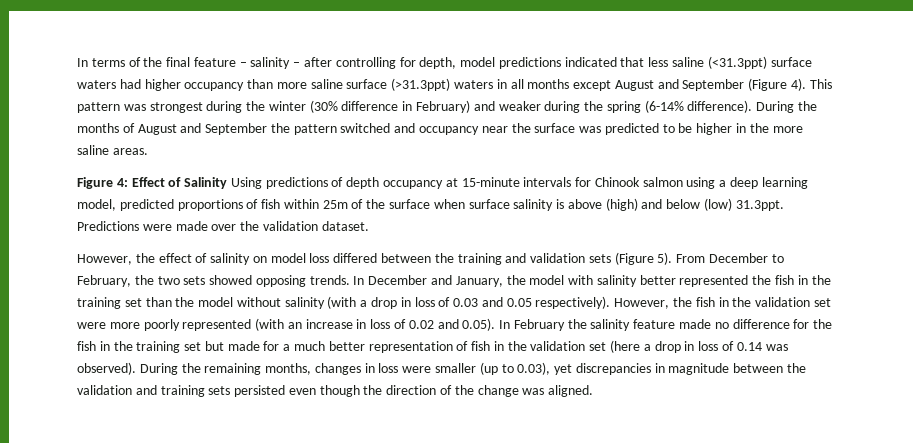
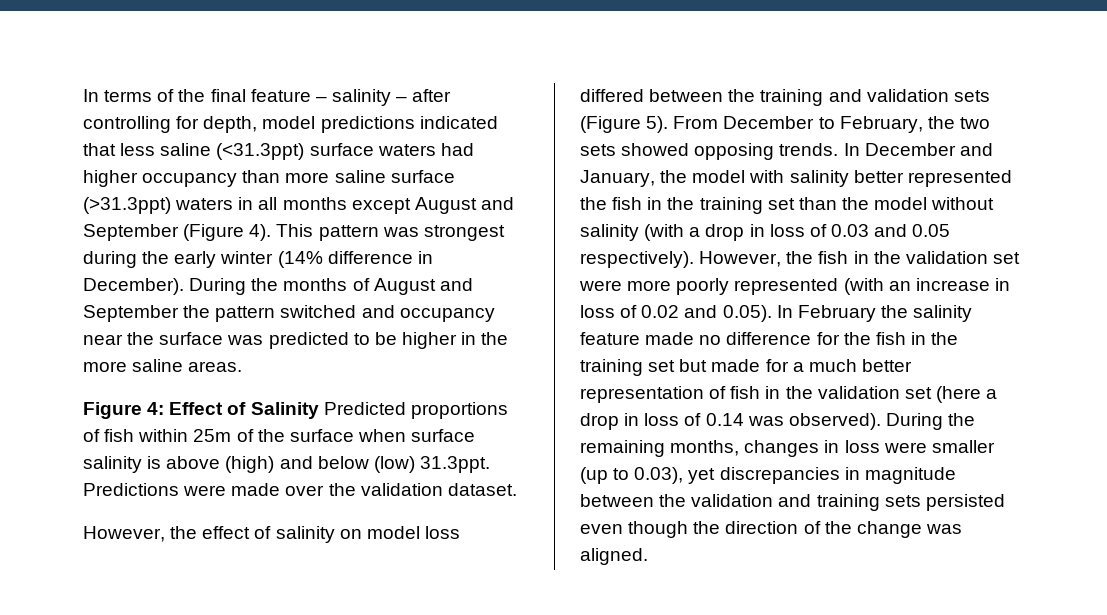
- This pattern was strongest during the winter (30% difference in February) and weaker during the spring (6-14% difference).
+ This pattern was strongest during the early winter (14% difference in December).
- Figure 4: Effect of Salinity Using predictions of depth occupancy at 15-minute intervals for Chinook salmon using a deep learning model, predicted proportions of fish within 25m of the surface when surface salinity is above (high) and below (low) 31.3ppt. Predictions were made over the validation dataset.
+ Figure 4: Effect of Salinity Predicted proportions of fish within 25m of the surface when surface salinity is above (high) and below (low) 31.3ppt. Predictions were made over the validation dataset.

